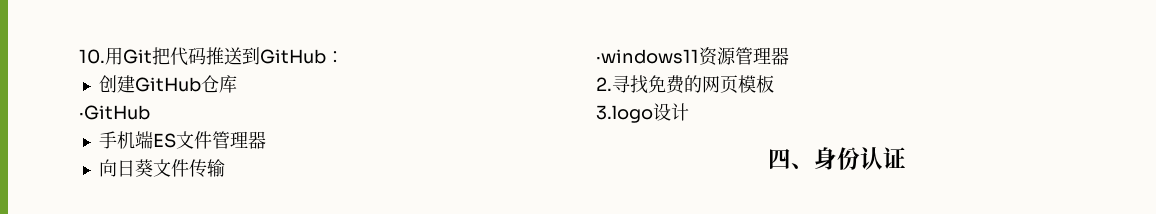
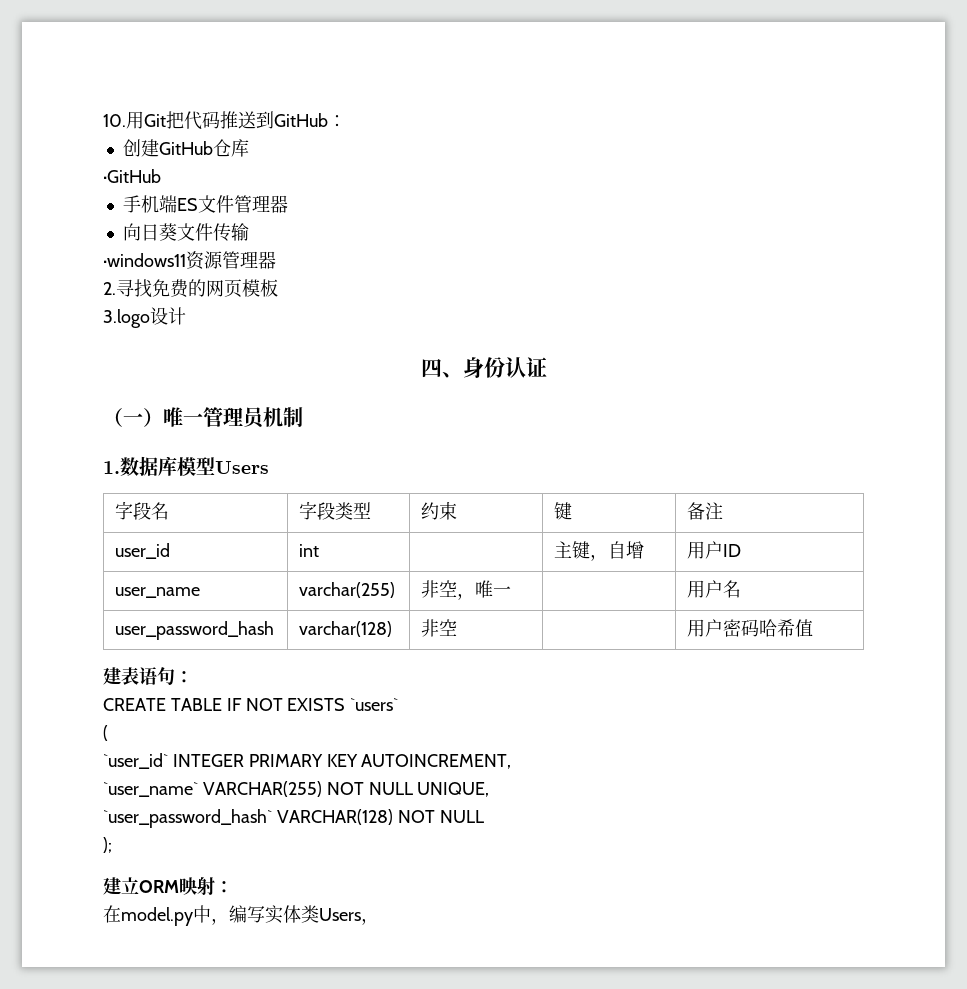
+ （一）唯一管理员机制
+ 1.数据库模型Users
+ 字段名 | 字段类型 | 约束 | 键 | 备注
+ user_id | int | | 主键，自增 | 用户ID
+ user_name | varchar(255) | 非空，唯一 | | 用户名
+ user_password_hash | varchar(128) | 非空 | | 用户密码哈希值
+ 建表语句：
+ CREATE TABLE IF NOT EXISTS `users`
+ (
+ `user_id` INTEGER PRIMARY KEY AUTOINCREMENT,
+ `user_name` VARCHAR(255) NOT NULL UNIQUE,
+ `user_password_hash` VARCHAR(128) NOT NULL
+ );
+ 建立ORM映射：
+ 在model.py中，编写实体类Users，

